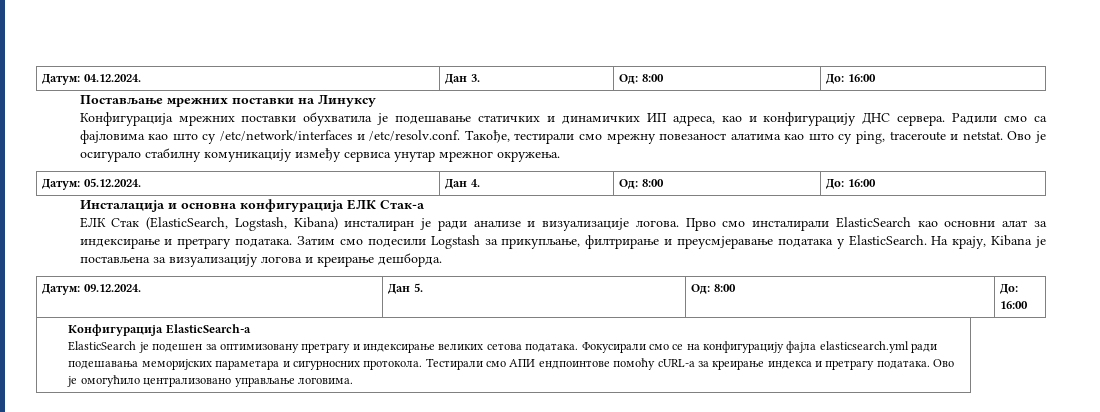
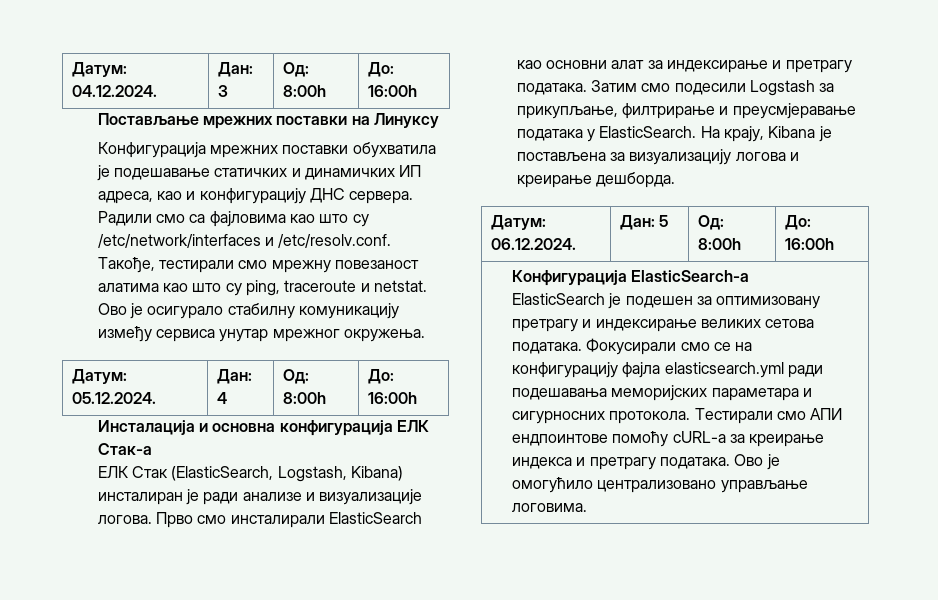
- Датум: 04.12.2024. | Дан 3. | Од: 8:00 | До: 16:00
+ Датум: 04.12.2024. | Дан: 3 | Од: 8:00h | До: 16:00h
- Датум: 05.12.2024. | Дан 4. | Од: 8:00 | До: 16:00
+ Датум: 05.12.2024. | Дан: 4 | Од: 8:00h | До: 16:00h
- Датум: 09.12.2024. | Дан 5. | Од: 8:00 | До: 16:00
+ Датум: 06.12.2024. | Дан: 5 | Од: 8:00h | До: 16:00h

